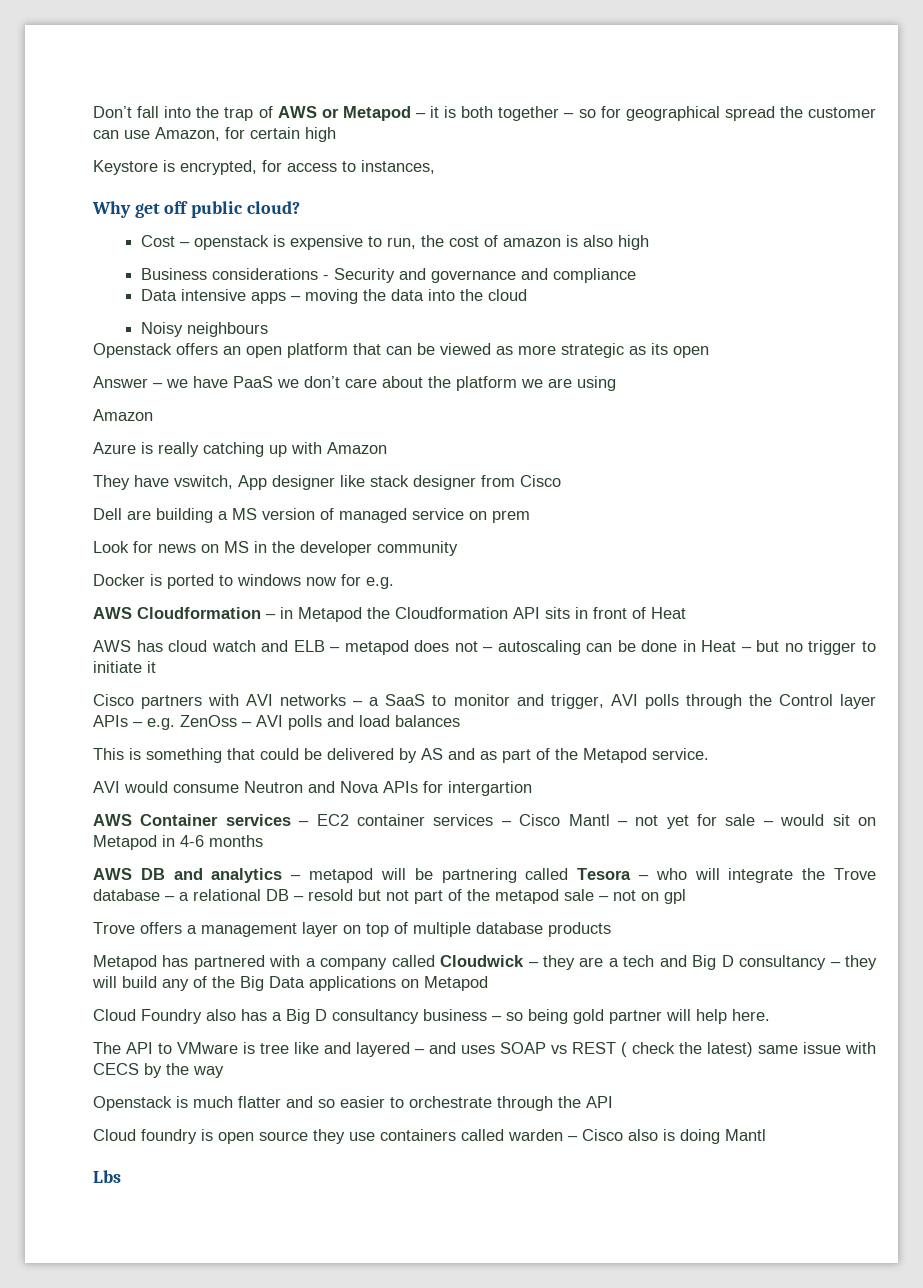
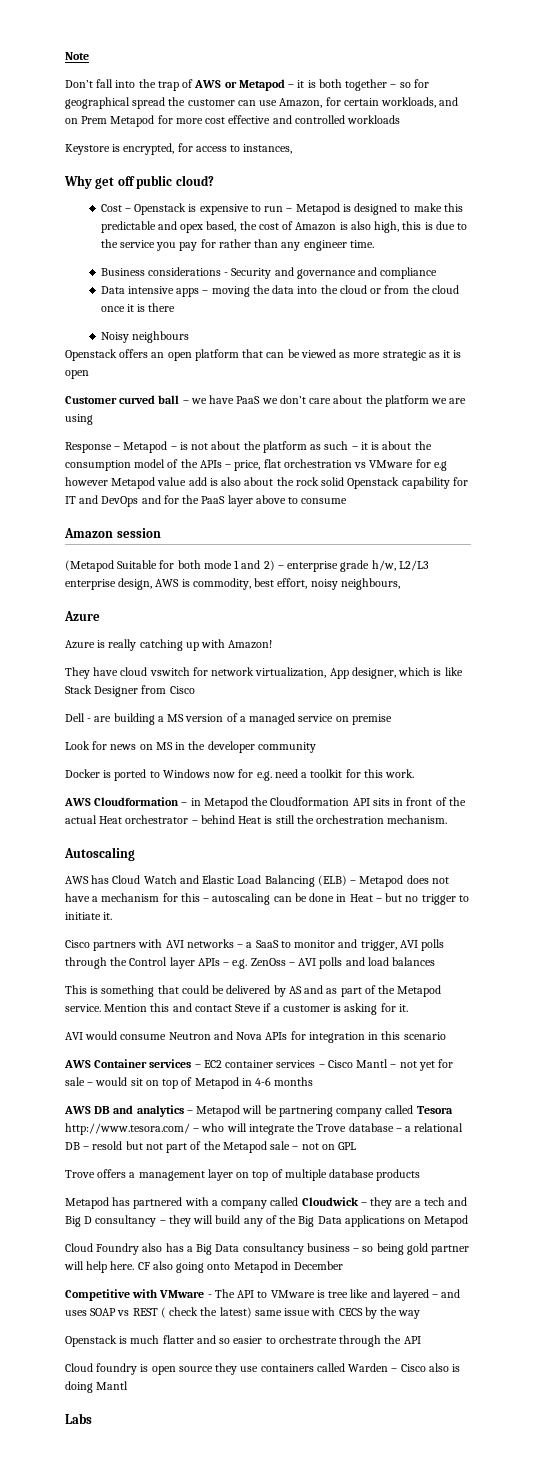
+ Note
- Don’t fall into the trap of AWS or Metapod – it is both together – so for geographical spread the customer can use Amazon, for certain high
+ Don’t fall into the trap of AWS or Metapod – it is both together – so for geographical spread the customer can use Amazon, for certain workloads, and on Prem Metapod for more cost effective and controlled workloads
- Cost – openstack is expensive to run, the cost of amazon is also high
+ Cost – Openstack is expensive to run – Metapod is designed to make this predictable and opex based, the cost of Amazon is also high, this is due to the service you pay for rather than any engineer time.
- Data intensive apps – moving the data into the cloud
+ Data intensive apps – moving the data into the cloud or from the cloud once it is there
- Openstack offers an open platform that can be viewed as more strategic as its open
+ Openstack offers an open platform that can be viewed as more strategic as it is open
- Answer – we have PaaS we don’t care about the platform we are using
- Amazon
+ Customer curved ball – we have PaaS we don’t care about the platform we are using
+ Response – Metapod – is not about the platform as such – it is about the consumption model of the APIs – price, flat orchestration vs VMware for e.g however Metapod value add is also about the rock solid Openstack capability for IT and DevOps and for the PaaS layer above to consume
+ Amazon session
+ (Metapod Suitable for both mode 1 and 2) – enterprise grade h/w, L2/L3 enterprise design, AWS is commodity, best effort, noisy neighbours,
+ Azure
- Azure is really catching up with Amazon
+ Azure is really catching up with Amazon!
- They have vswitch, App designer like stack designer from Cisco
+ They have cloud vswitch for network virtualization, App designer, which is like Stack Designer from Cisco
- Dell are building a MS version of managed service on prem
+ Dell - are building a MS version of a managed service on premise
- Docker is ported to windows now for e.g.
+ Docker is ported to Windows now for e.g. need a toolkit for this work.
- AWS Cloudformation – in Metapod the Cloudformation API sits in front of Heat
- AWS has cloud watch and ELB – metapod does not – autoscaling can be done in Heat – but no trigger to initiate it
+ AWS Cloudformation – in Metapod the Cloudformation API sits in front of the actual Heat orchestrator – behind Heat is still the orchestration mechanism.
+ Autoscaling
+ AWS has Cloud Watch and Elastic Load Balancing (ELB) – Metapod does not have a mechanism for this – autoscaling can be done in Heat – but no trigger to initiate it.
+ Mention this and contact Steve if a customer is asking for it.
- AVI would consume Neutron and Nova APIs for intergartion
+ AVI would consume Neutron and Nova APIs for integration in this scenario
- AWS Container services – EC2 container services – Cisco Mantl – not yet for sale – would sit on Metapod in 4-6 months
+ AWS Container services – EC2 container services – Cisco Mantl – not yet for sale – would sit on top of Metapod in 4-6 months
- AWS DB and analytics – metapod will be partnering called Tesora – who will integrate the Trove database – a relational DB – resold but not part of the metapod sale – not on gpl
+ AWS DB and analytics – Metapod will be partnering company called Tesora http://www.tesora.com/ – who will integrate the Trove database – a relational DB – resold but not part of the Metapod sale – not on GPL
- Cloud Foundry also has a Big D consultancy business – so being gold partner will help here.
- The API to VMware is tree like and layered – and uses SOAP vs REST ( check the latest) same issue with CECS by the way
+ Cloud Foundry also has a Big Data consultancy business – so being gold partner will help here. CF also going onto Metapod in December
+ Competitive with VMware - The API to VMware is tree like and layered – and uses SOAP vs REST ( check the latest) same issue with CECS by the way
- Cloud foundry is open source they use containers called warden – Cisco also is doing Mantl
+ Cloud foundry is open source they use containers called Warden – Cisco also is doing Mantl
- Lbs
+ Labs

